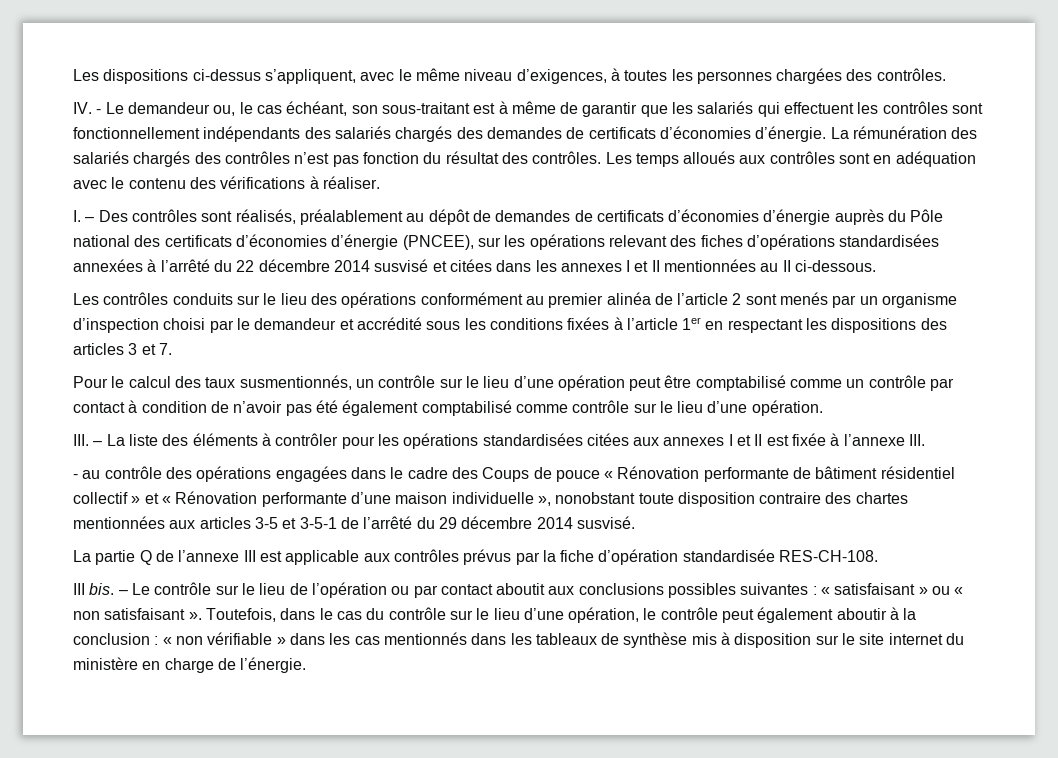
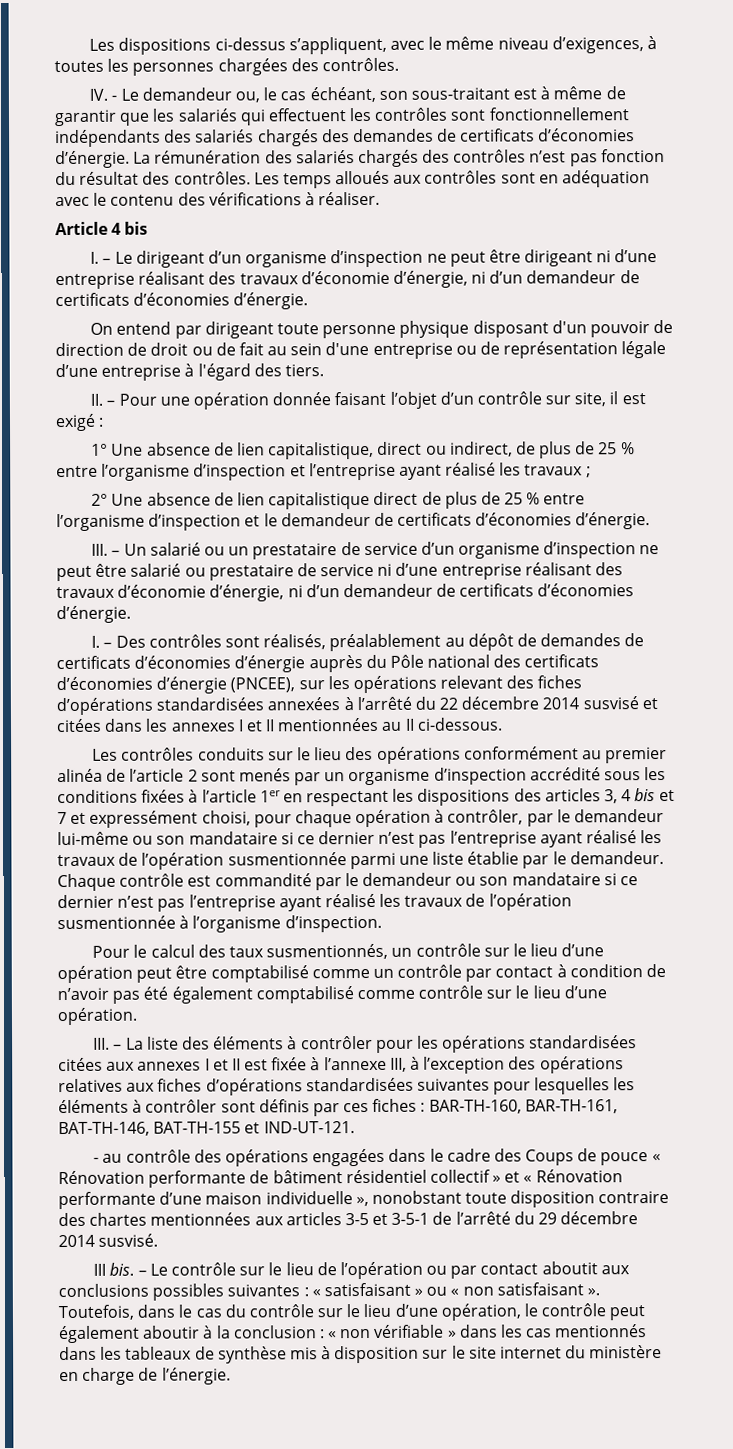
+ Article 4 bis
+ I. – Le dirigeant d’un organisme d’inspection ne peut être dirigeant ni d’une entreprise réalisant des travaux d’économie d’énergie, ni d’un demandeur de certificats d’économies d’énergie.
+ On entend par dirigeant toute personne physique disposant d'un pouvoir de direction de droit ou de fait au sein d'une entreprise ou de représentation légale d’une entreprise à l'égard des tiers.
+ II. – Pour une opération donnée faisant l’objet d’un contrôle sur site, il est exigé :
+ 1° Une absence de lien capitalistique, direct ou indirect, de plus de 25 % entre l’organisme d’inspection et l’entreprise ayant réalisé les travaux ;
+ 2° Une absence de lien capitalistique direct de plus de 25 % entre l’organisme d’inspection et le demandeur de certificats d’économies d’énergie.
+ III. – Un salarié ou un prestataire de service d’un organisme d’inspection ne peut être salarié ou prestataire de service ni d’une entreprise réalisant des travaux d’économie d’énergie, ni d’un demandeur de certificats d’économies d’énergie.
- Les contrôles conduits sur le lieu des opérations conformément au premier alinéa de l’article 2 sont menés par un organisme d’inspection choisi par le demandeur et accrédité sous les conditions fixées à l’article 1er en respectant les dispositions des articles 3 et 7.
+ Les contrôles conduits sur le lieu des opérations conformément au premier alinéa de l’article 2 sont menés par un organisme d’inspection accrédité sous les conditions fixées à l’article 1er en respectant les dispositions des articles 3, 4 bis et 7 et expressément choisi, pour chaque opération à contrôler, par le demandeur lui-même ou son mandataire si ce dernier n’est pas l’entreprise ayant réalisé les travaux de l’opération susmentionnée parmi une liste établie par le demandeur. Chaque contrôle est commandité par le demandeur ou son mandataire si ce dernier n’est pas l’entreprise ayant réalisé les travaux de l’opération susmentionnée à l’organisme d’inspection.
- III. – La liste des éléments à contrôler pour les opérations standardisées citées aux annexes I et II est fixée à l’annexe III.
+ III. – La liste des éléments à contrôler pour les opérations standardisées citées aux annexes I et II est fixée à l’annexe III, à l’exception des opérations relatives aux fiches d’opérations standardisées suivantes pour lesquelles les éléments à contrôler sont définis par ces fiches : BAR-TH-160, BAR-TH-161, BAT-TH-146, BAT-TH-155 et IND-UT-121.
- La partie Q de l’annexe III est applicable aux contrôles prévus par la fiche d’opération standardisée RES-CH-108.

